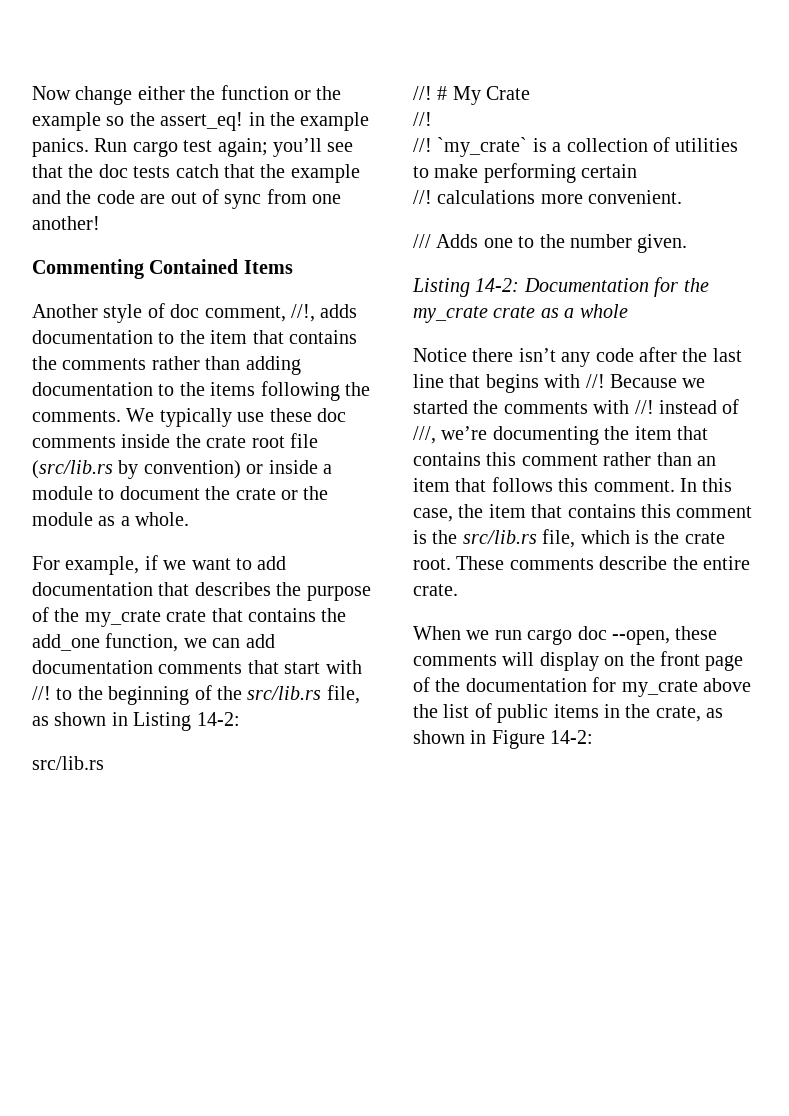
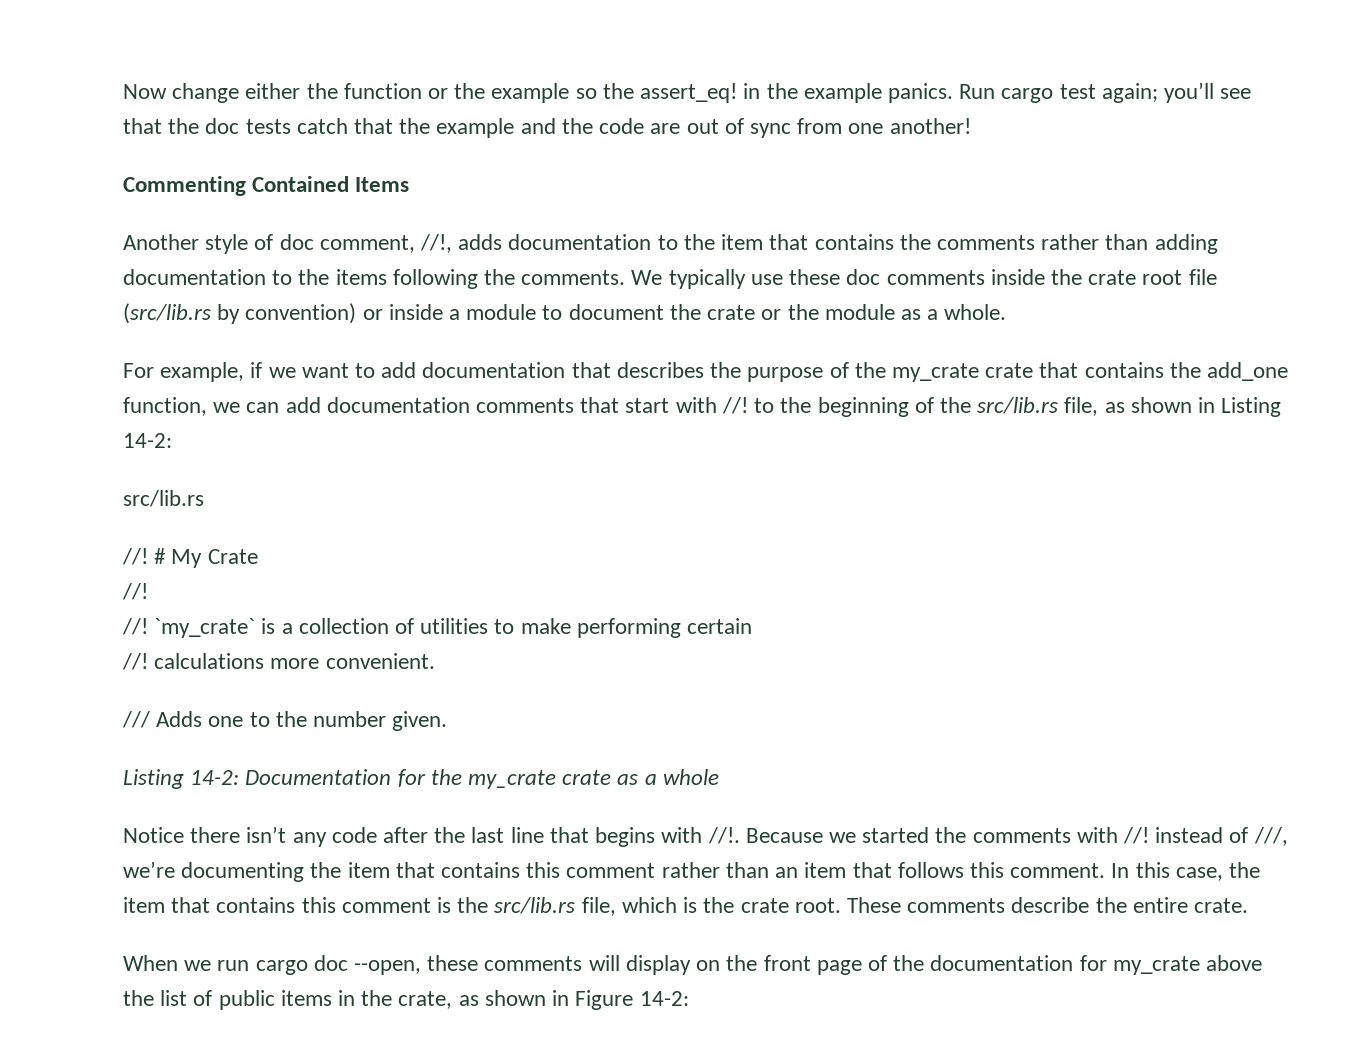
- Notice there isn’t any code after the last line that begins with //!
+ Notice there isn’t any code after the last line that begins with //!.

